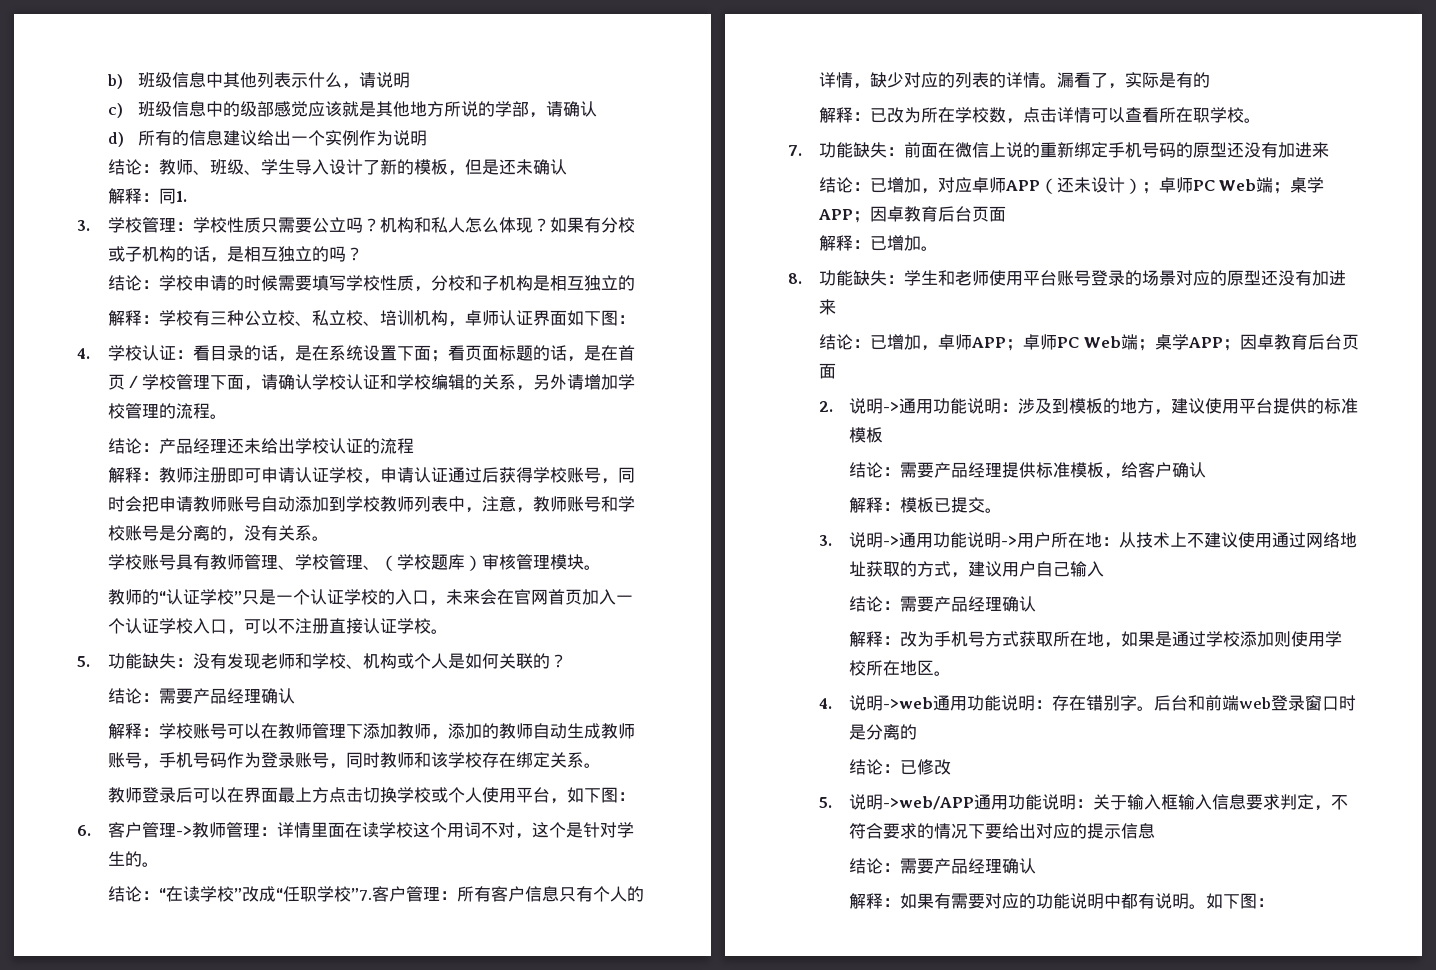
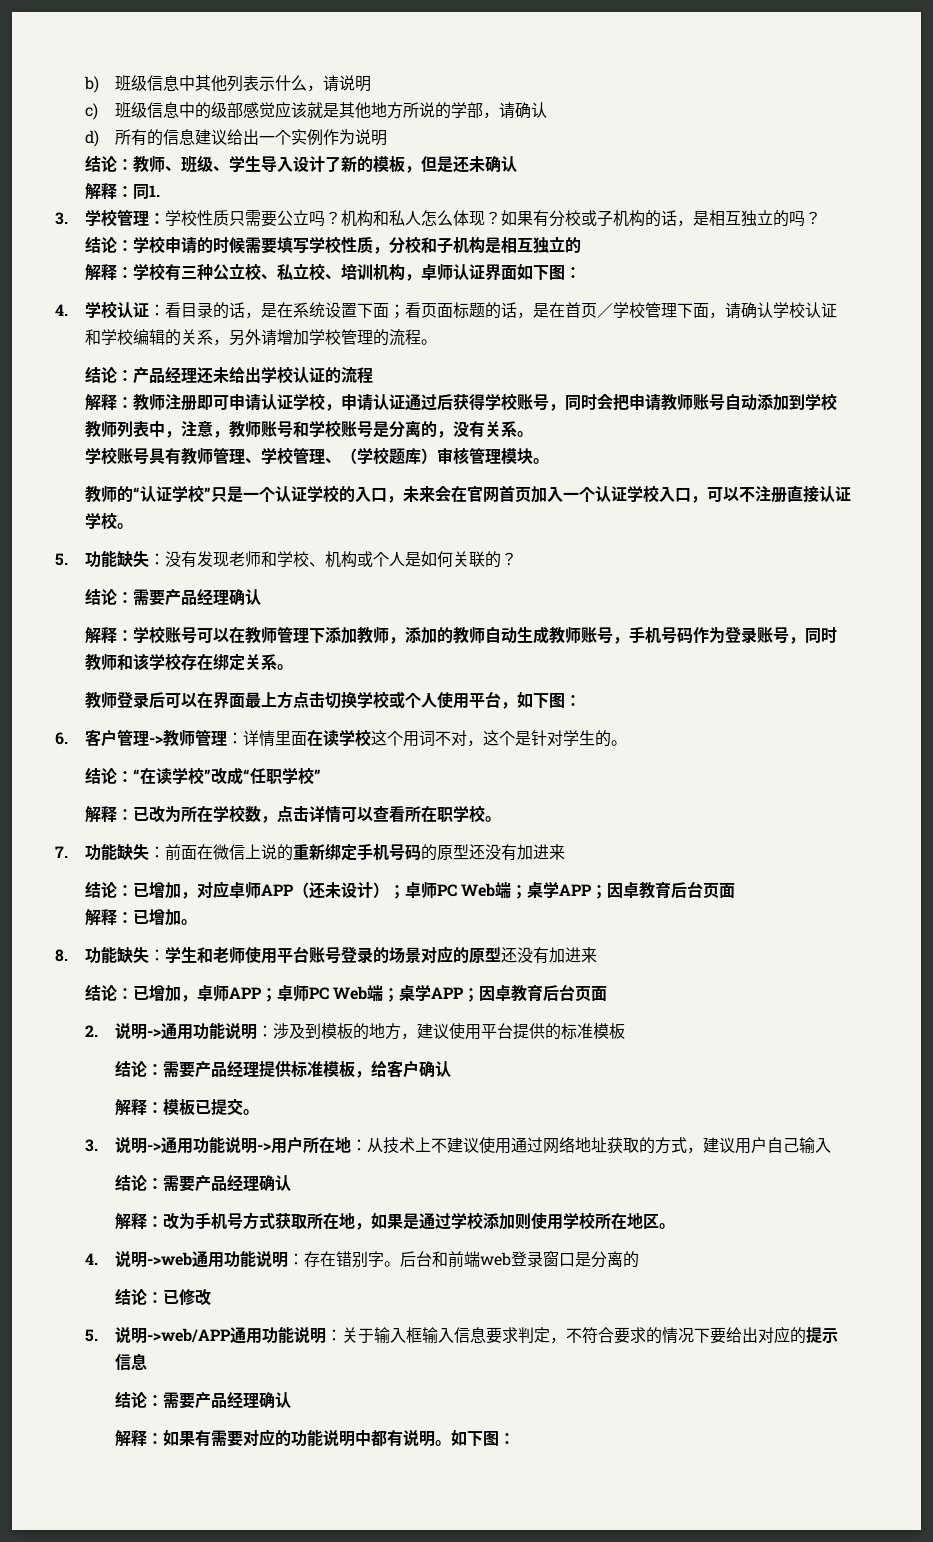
- 结论：“在读学校”改成“任职学校”7.客户管理：所有客户信息只有个人的详情，缺少对应的列表的详情。漏看了，实际是有的
+ 结论：“在读学校”改成“任职学校”
- 后台和前端web登录窗口时是分离的
+ 后台和前端web登录窗口是分离的

